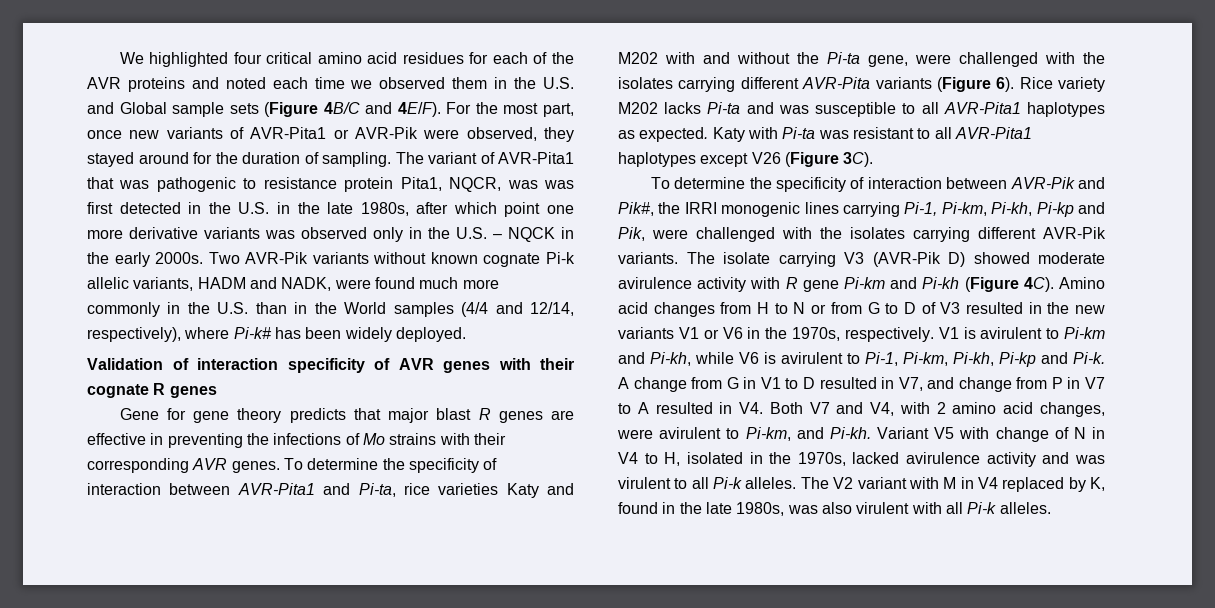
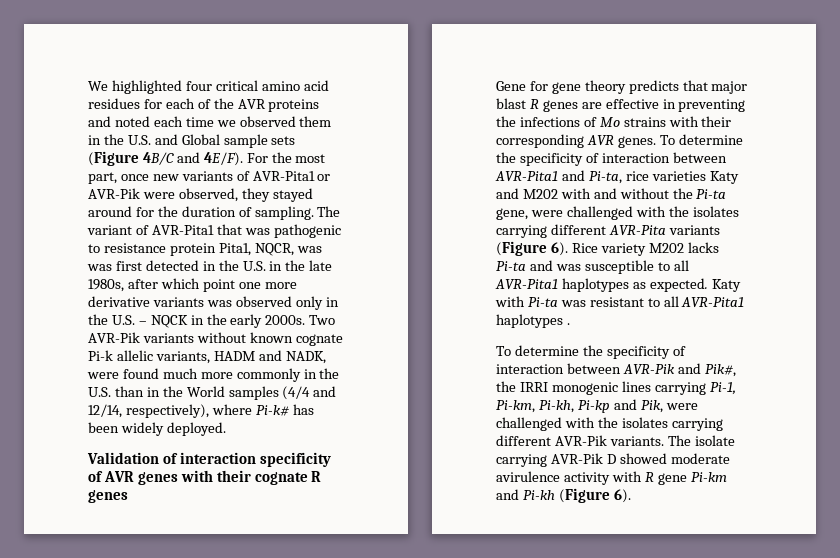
- Katy with Pi-ta was resistant to all AVR-Pita1 haplotypes except V26 (Figure 3C).
+ Katy with Pi-ta was resistant to all AVR-Pita1 haplotypes .
- The isolate carrying V3 (AVR-Pik D) showed moderate avirulence activity with R gene Pi-km and Pi-kh (Figure 4C). Amino acid changes from H to N or from G to D of V3 resulted in the new variants V1 or V6 in the 1970s, respectively. V1 is avirulent to Pi-km and Pi-kh, while V6 is avirulent to Pi-1, Pi-km, Pi-kh, Pi-kp and Pi-k. A change from G in V1 to D resulted in V7, and change from P in V7 to A resulted in V4. Both V7 and V4, with 2 amino acid changes, were avirulent to Pi-km, and Pi-kh. Variant V5 with change of N in V4 to H, isolated in the 1970s, lacked avirulence activity and was virulent to all Pi-k alleles. The V2 variant with M in V4 replaced by K, found in the late 1980s, was also virulent with all Pi-k alleles.
+ The isolate carrying AVR-Pik D showed moderate avirulence activity with R gene Pi-km and Pi-kh (Figure 6).

